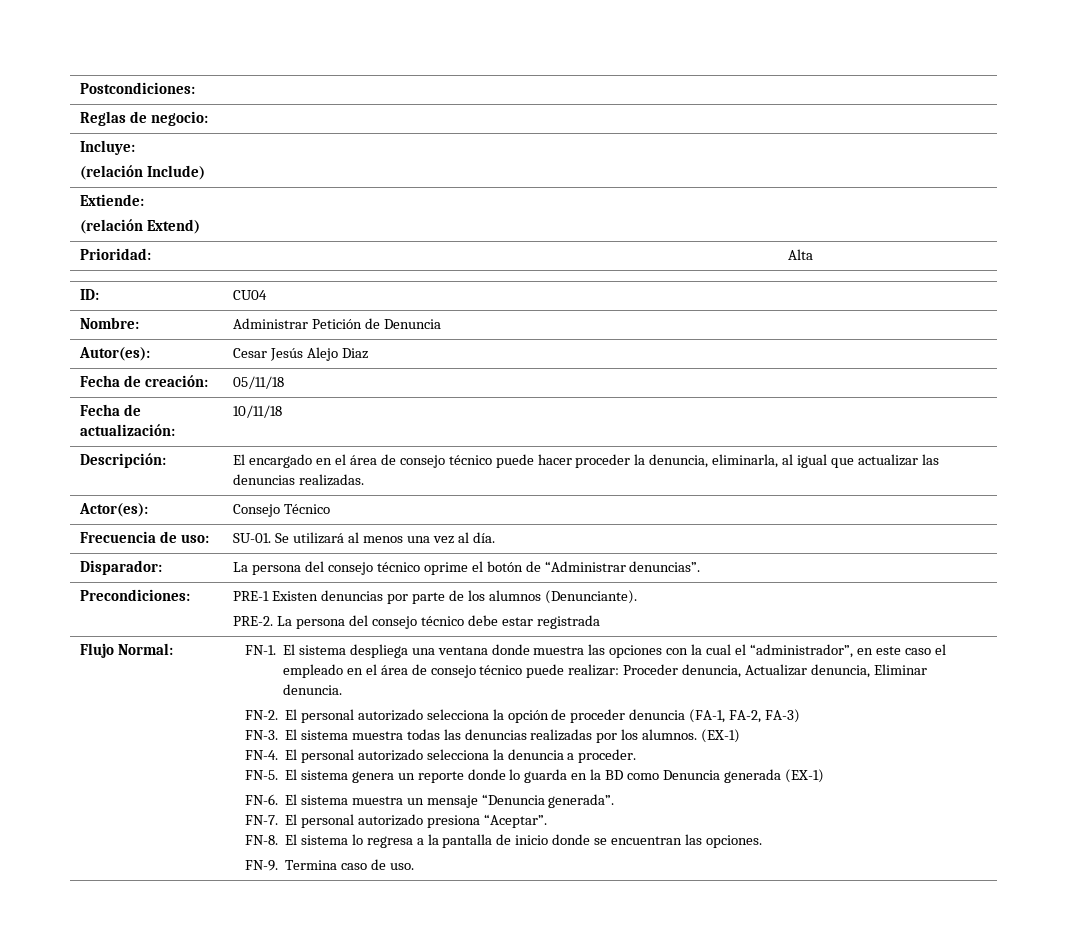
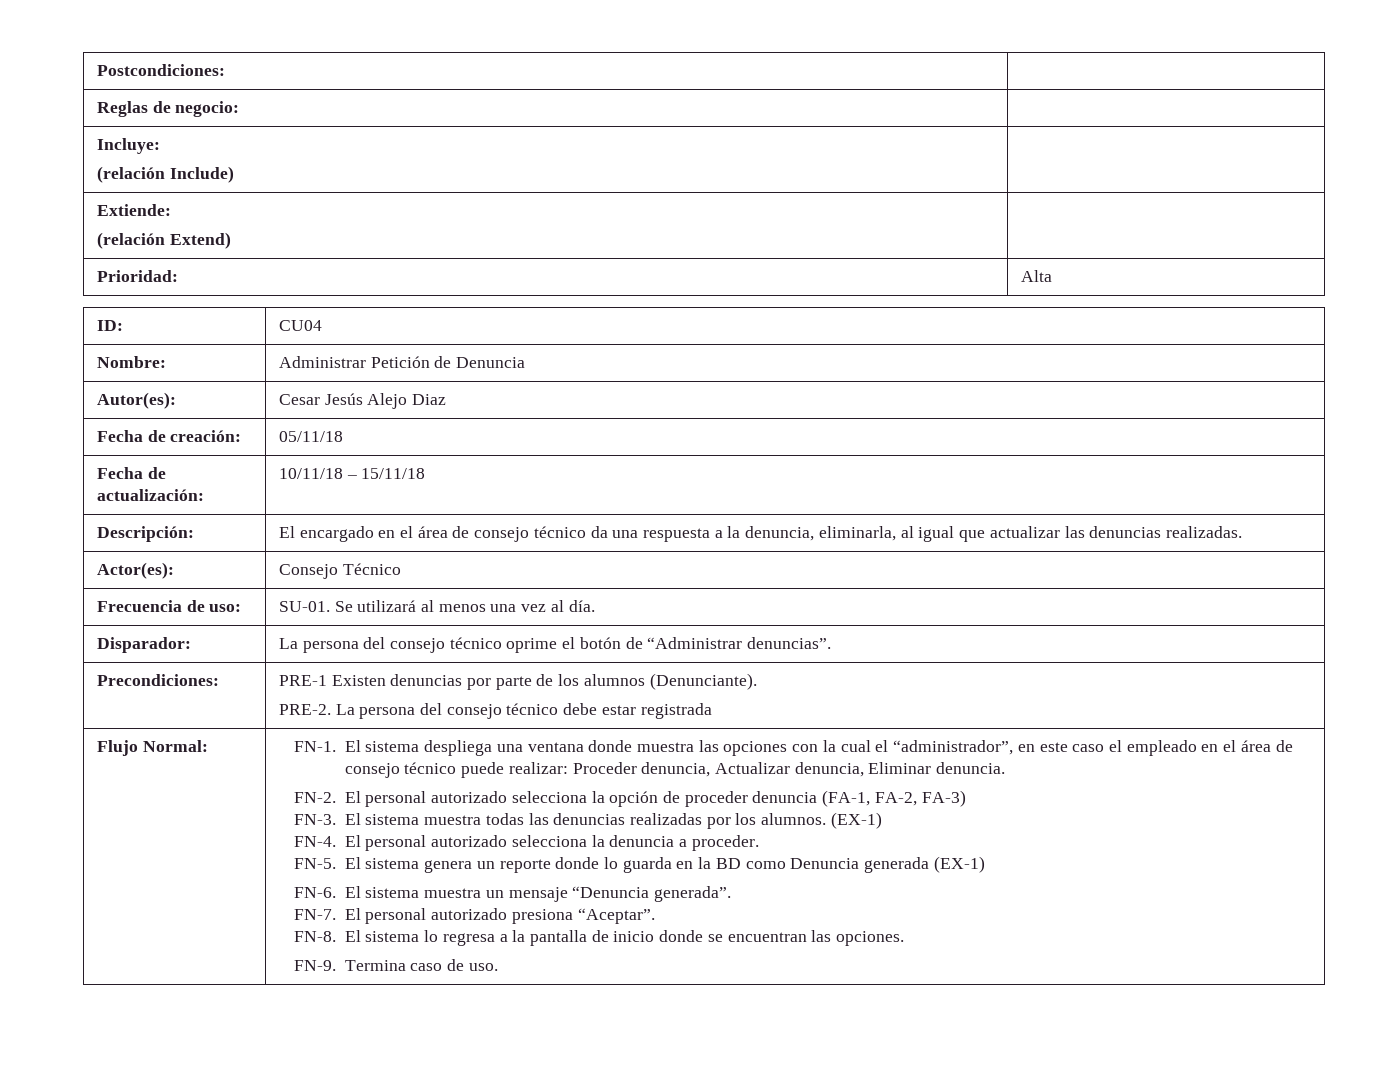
- Fecha de actualización: | 10/11/18
+ Fecha de actualización: | 10/11/18 – 15/11/18
- Descripción: | El encargado en el área de consejo técnico puede hacer proceder la denuncia, eliminarla, al igual que actualizar las denuncias realizadas.
+ Descripción: | El encargado en el área de consejo técnico da una respuesta a la denuncia, eliminarla, al igual que actualizar las denuncias realizadas.

